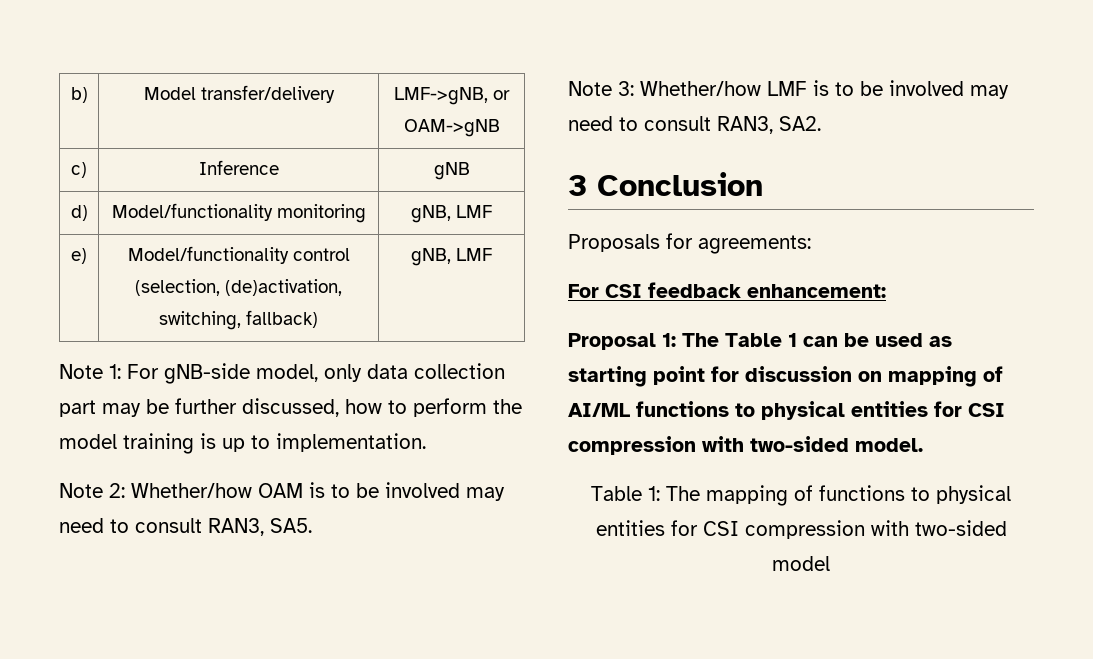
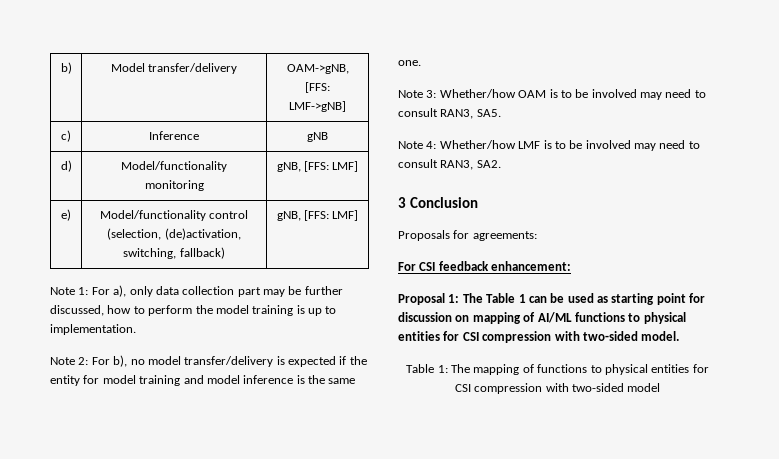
- b) | Model transfer/delivery | LMF->gNB, or OAM->gNB
+ b) | Model transfer/delivery | OAM->gNB, [FFS: LMF->gNB]
- d) | Model/functionality monitoring | gNB, LMF
+ d) | Model/functionality monitoring | gNB, [FFS: LMF]
- e) | Model/functionality control (selection, (de)activation, switching, fallback) | gNB, LMF
+ e) | Model/functionality control (selection, (de)activation, switching, fallback) | gNB, [FFS: LMF]
- Note 1: For gNB-side model, only data collection part may be further discussed, how to perform the model training is up to implementation.
+ Note 1: For a), only data collection part may be further discussed, how to perform the model training is up to implementation.
- Note 2: Whether/how OAM is to be involved may need to consult RAN3, SA5.
+ Note 2: For b), no model transfer/delivery is expected if the entity for model training and model inference is the same one.
+ Note 3: Whether/how OAM is to be involved may need to consult RAN3, SA5.
- Note 3: Whether/how LMF is to be involved may need to consult RAN3, SA2.
+ Note 4: Whether/how LMF is to be involved may need to consult RAN3, SA2.

